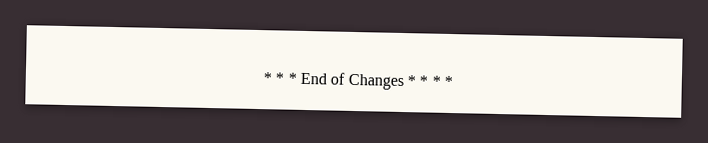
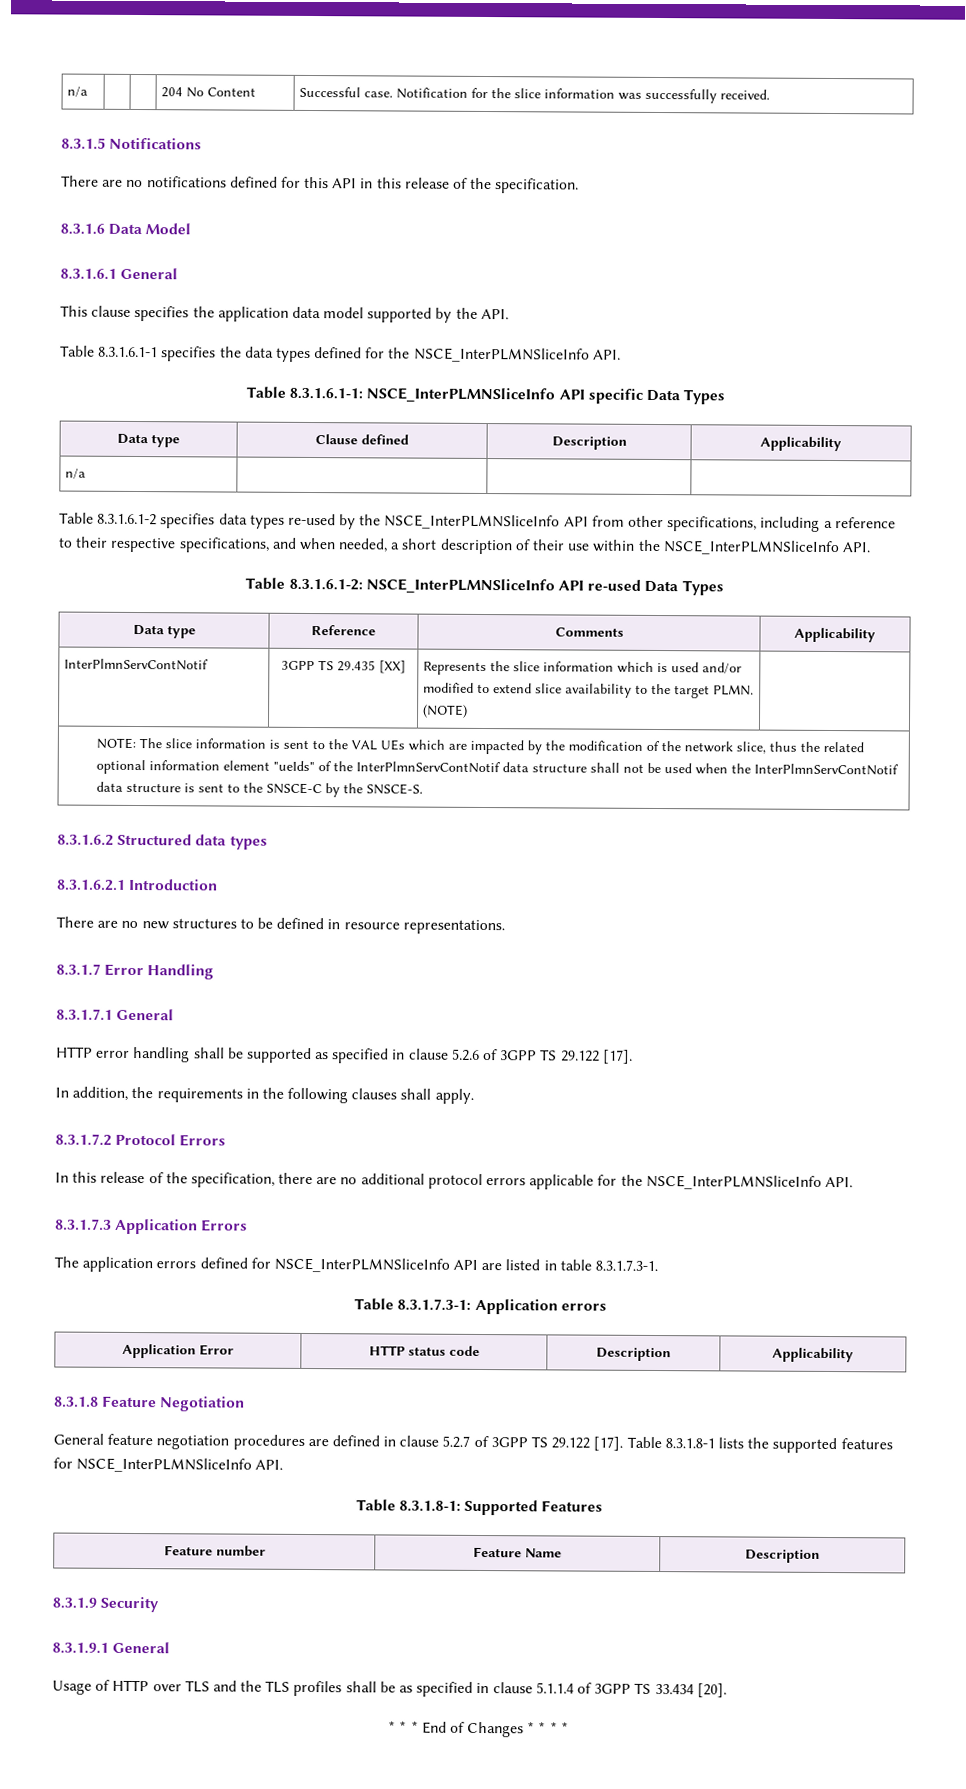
+ n/a | | | 204 No Content | Successful case. Notification for the slice information was successfully received.
+ 8.3.1.5 Notifications
+ There are no notifications defined for this API in this release of the specification.
+ 8.3.1.6 Data Model
+ 8.3.1.6.1 General
+ This clause specifies the application data model supported by the API.
+ Table 8.3.1.6.1-1 specifies the data types defined for the NSCE_InterPLMNSliceInfo API.
+ Table 8.3.1.6.1-1: NSCE_InterPLMNSliceInfo API specific Data Types
+ Data type | Clause defined | Description | Applicability
+ n/a | | |
+ Table 8.3.1.6.1-2 specifies data types re-used by the NSCE_InterPLMNSliceInfo API from other specifications, including a reference to their respective specifications, and when needed, a short description of their use within the NSCE_InterPLMNSliceInfo API.
+ Table 8.3.1.6.1-2: NSCE_InterPLMNSliceInfo API re-used Data Types
+ Data type | Reference | Comments | Applicability
+ InterPlmnServContNotif | 3GPP TS 29.435 [XX] | Represents the slice information which is used and/or modified to extend slice availability to the target PLMN. (NOTE) |
+ NOTE: The slice information is sent to the VAL UEs which are impacted by the modification of the network slice, thus the related optional information element "ueIds" of the InterPlmnServContNotif data structure shall not be used when the InterPlmnServContNotif data structure is sent to the SNSCE-C by the SNSCE-S.
+ 8.3.1.6.2 Structured data types
+ 8.3.1.6.2.1 Introduction
+ There are no new structures to be defined in resource representations.
+ 8.3.1.7 Error Handling
+ 8.3.1.7.1 General
+ HTTP error handling shall be supported as specified in clause 5.2.6 of 3GPP TS 29.122 [17].
+ In addition, the requirements in the following clauses shall apply.
+ 8.3.1.7.2 Protocol Errors
+ In this release of the specification, there are no additional protocol errors applicable for the NSCE_InterPLMNSliceInfo API.
+ 8.3.1.7.3 Application Errors
+ The application errors defined for NSCE_InterPLMNSliceInfo API are listed in table 8.3.1.7.3-1.
+ Table 8.3.1.7.3-1: Application errors
+ Application Error | HTTP status code | Description | Applicability
+ 8.3.1.8 Feature Negotiation
+ General feature negotiation procedures are defined in clause 5.2.7 of 3GPP TS 29.122 [17]. Table 8.3.1.8-1 lists the supported features for NSCE_InterPLMNSliceInfo API.
+ Table 8.3.1.8-1: Supported Features
+ Feature number | Feature Name | Description
+ 8.3.1.9 Security
+ 8.3.1.9.1 General
+ Usage of HTTP over TLS and the TLS profiles shall be as specified in clause 5.1.1.4 of 3GPP TS 33.434 [20].

